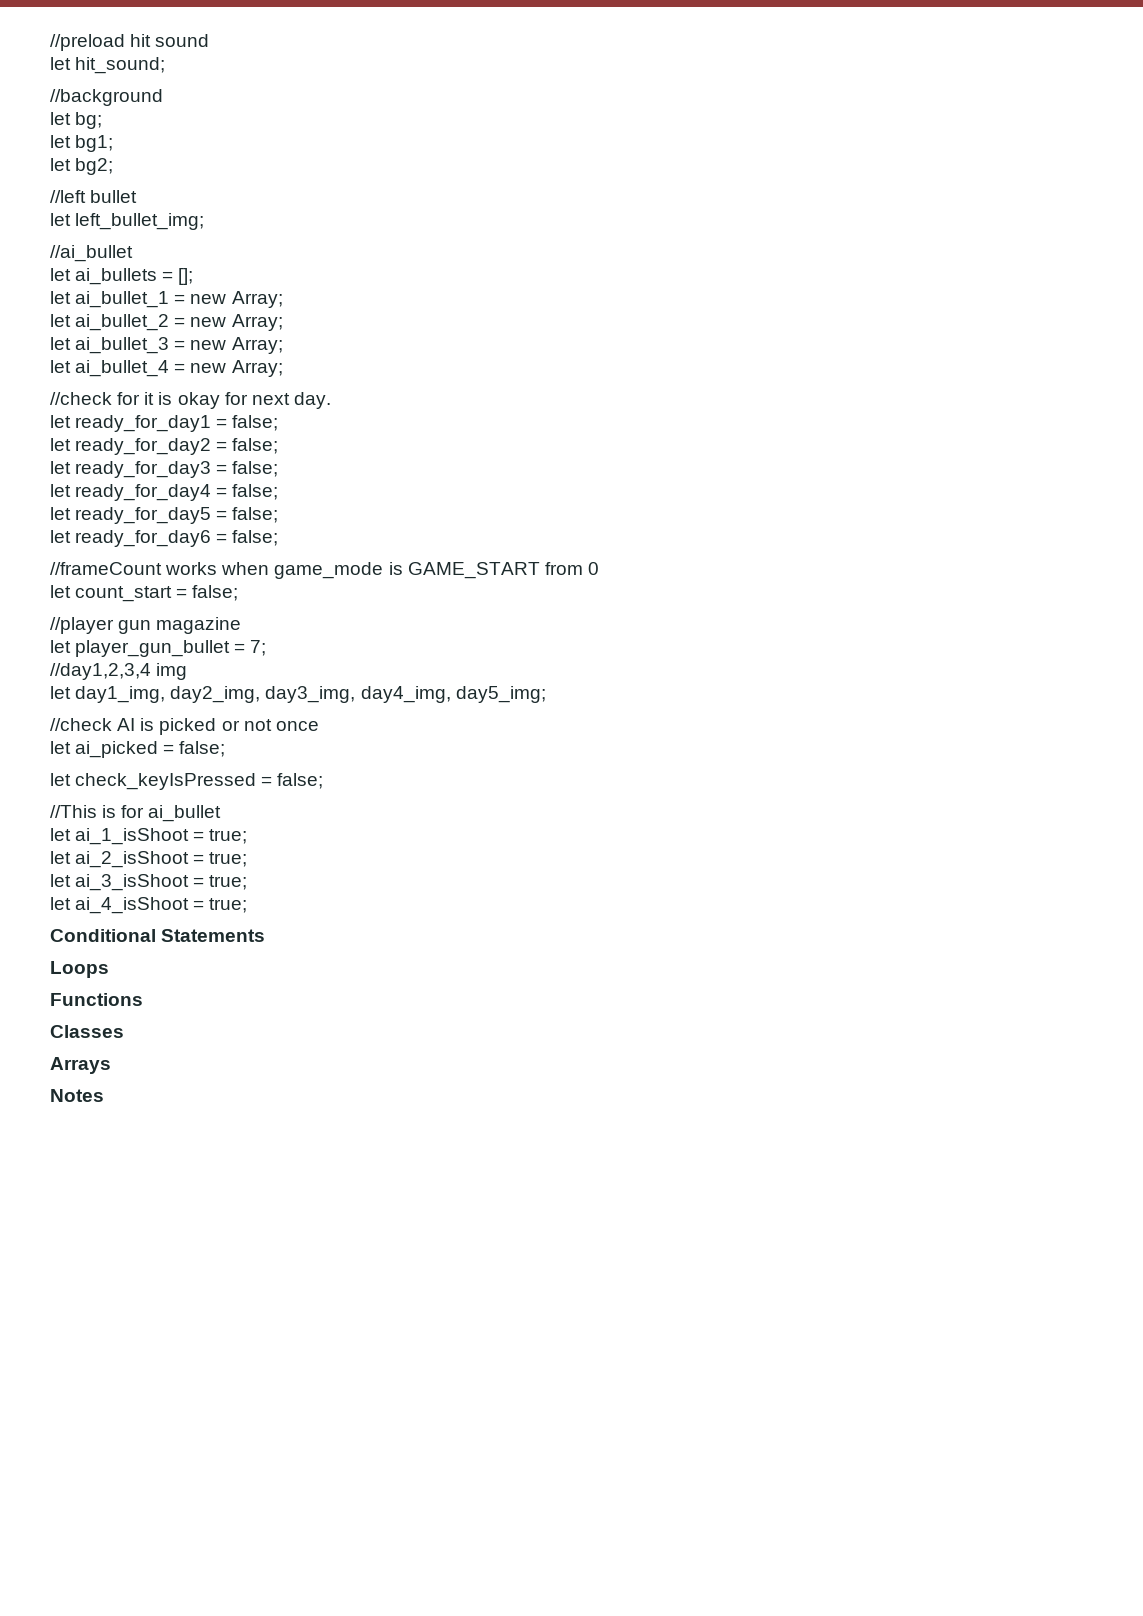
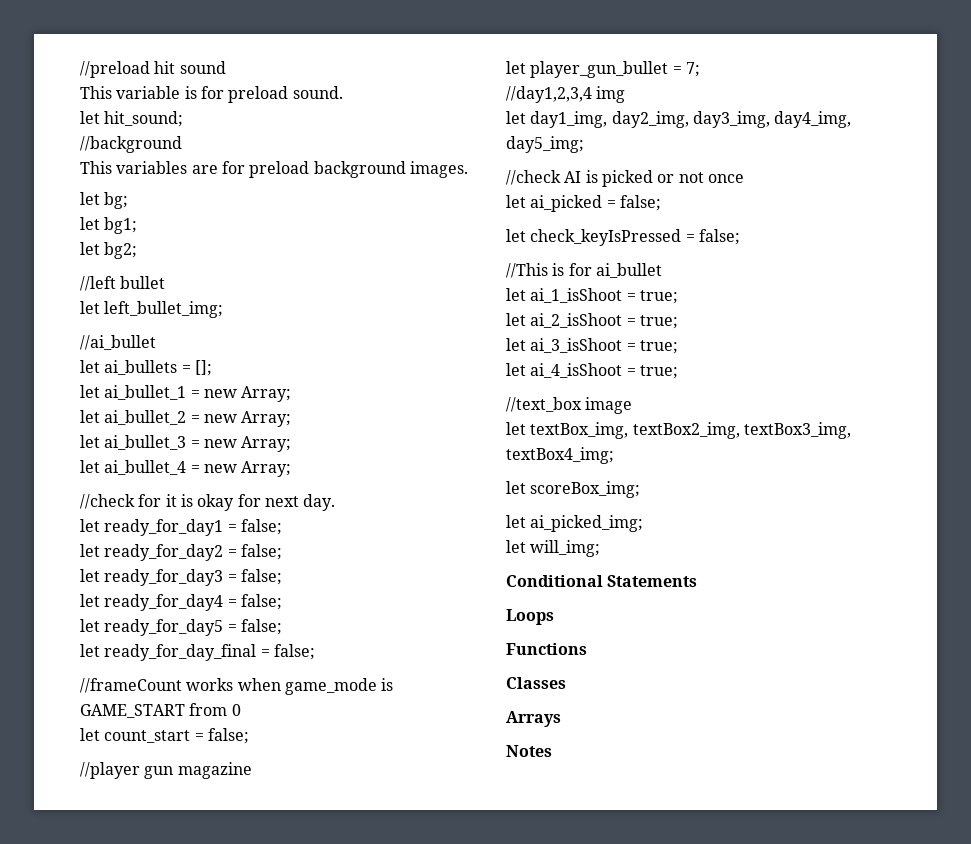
+ This variable is for preload sound.
  let hit_sound;
  //background
+ This variables are for preload background images.
- let ready_for_day6 = false;
+ let ready_for_day_final = false;
+ //text_box image
+ let textBox_img, textBox2_img, textBox3_img, textBox4_img;
+ let scoreBox_img;
+ let ai_picked_img;
+ let will_img;

